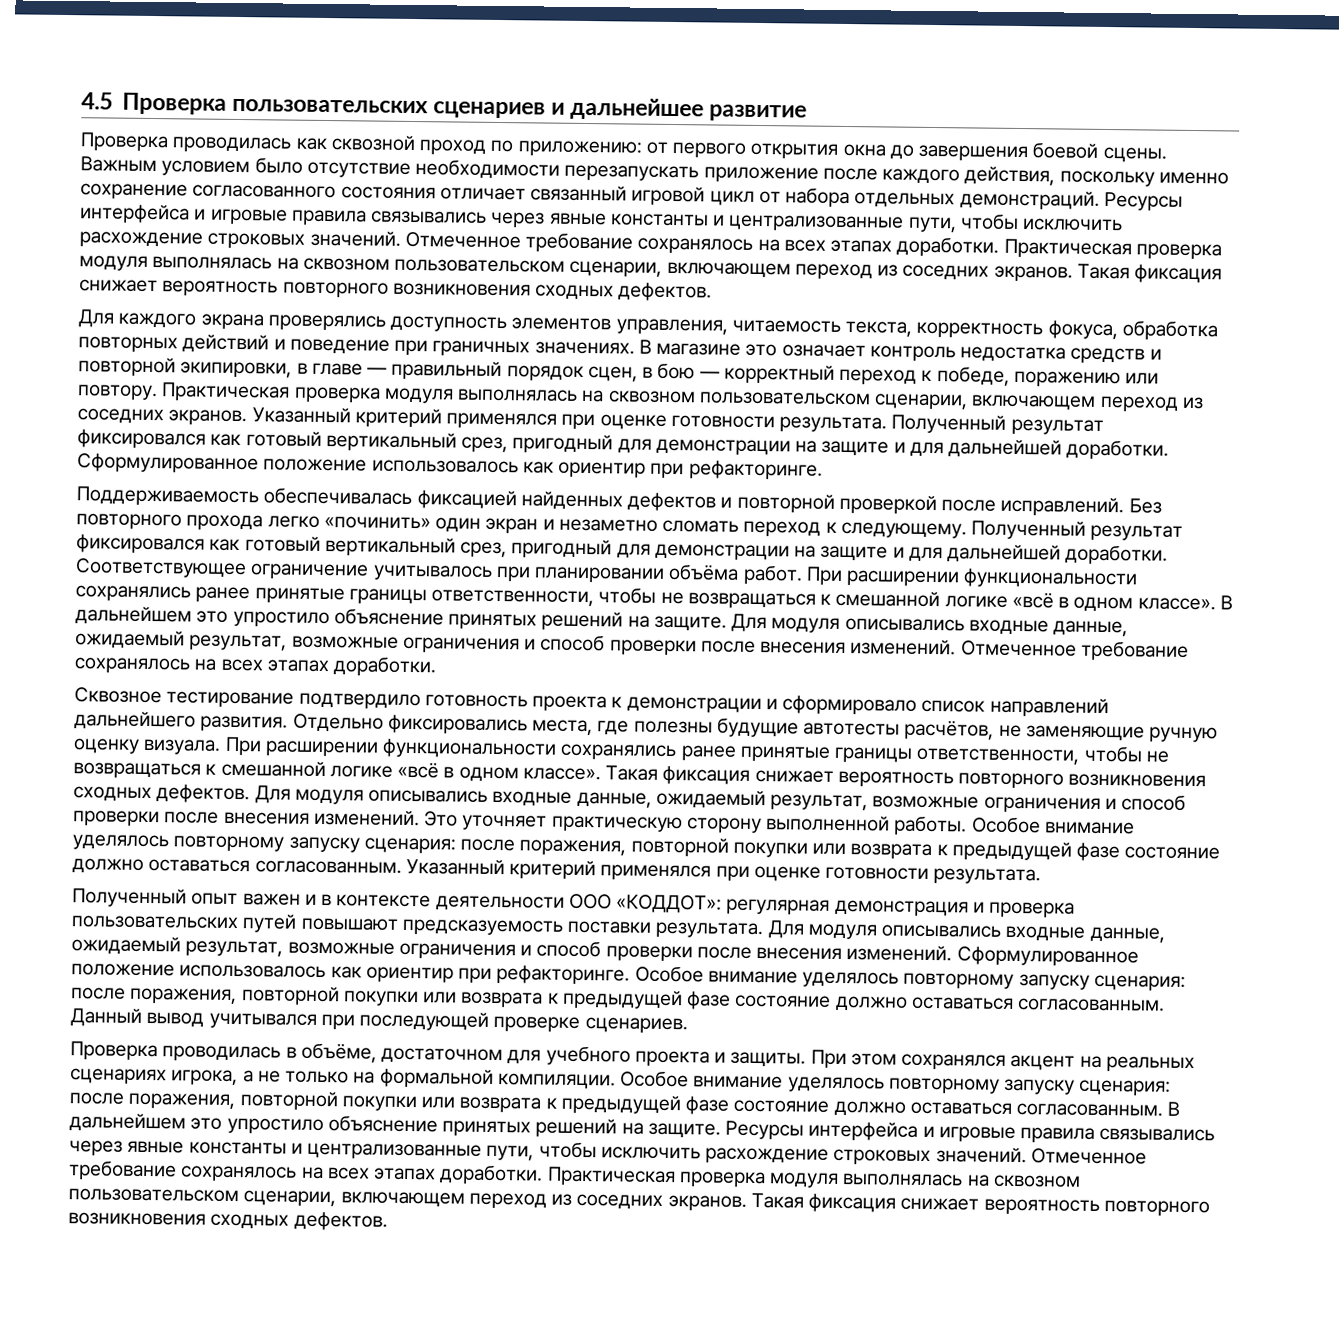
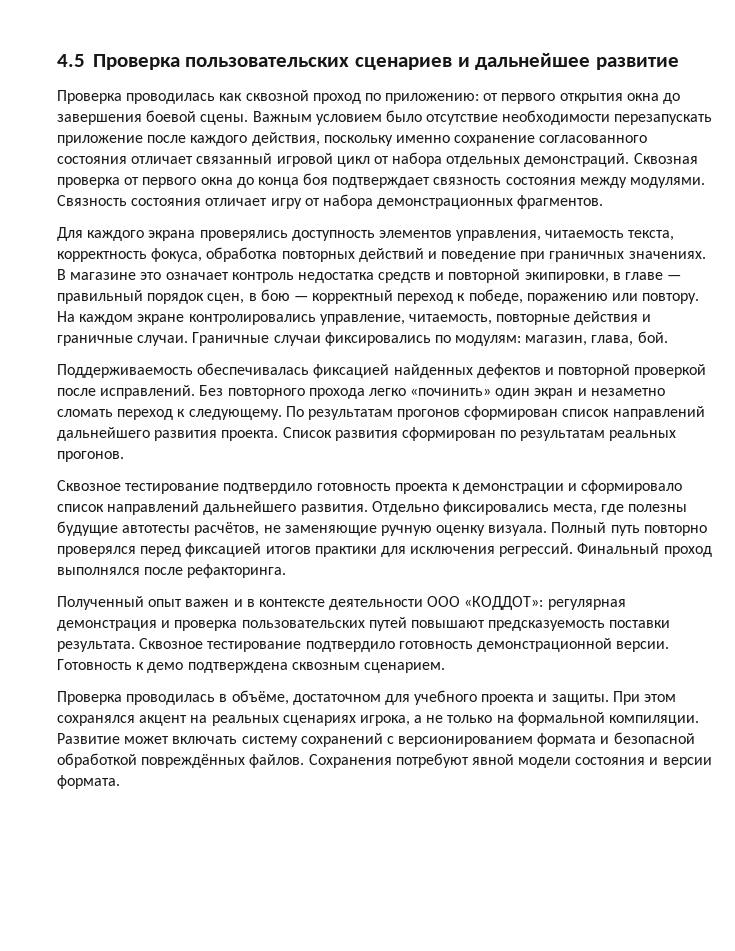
- Важным условием было отсутствие необходимости перезапускать приложение после каждого действия, поскольку именно сохранение согласованного состояния отличает связанный игровой цикл от набора отдельных демонстраций. Ресурсы интерфейса и игровые правила связывались через явные константы и централизованные пути, чтобы исключить расхождение строковых значений. Отмеченное требование сохранялось на всех этапах доработки. Практическая проверка модуля выполнялась на сквозном пользовательском сценарии, включающем переход из соседних экранов. Такая фиксация снижает вероятность повторного возникновения сходных дефектов.
+ Важным условием было отсутствие необходимости перезапускать приложение после каждого действия, поскольку именно сохранение согласованного состояния отличает связанный игровой цикл от набора отдельных демонстраций. Сквозная проверка от первого окна до конца боя подтверждает связность состояния между модулями. Связность состояния отличает игру от набора демонстрационных фрагментов.
- Практическая проверка модуля выполнялась на сквозном пользовательском сценарии, включающем переход из соседних экранов. Указанный критерий применялся при оценке готовности результата. Полученный результат фиксировался как готовый вертикальный срез, пригодный для демонстрации на защите и для дальнейшей доработки. Сформулированное положение использовалось как ориентир при рефакторинге.
+ На каждом экране контролировались управление, читаемость, повторные действия и граничные случаи. Граничные случаи фиксировались по модулям: магазин, глава, бой.
- Полученный результат фиксировался как готовый вертикальный срез, пригодный для демонстрации на защите и для дальнейшей доработки. Соответствующее ограничение учитывалось при планировании объёма работ. При расширении функциональности сохранялись ранее принятые границы ответственности, чтобы не возвращаться к смешанной логике «всё в одном классе». В дальнейшем это упростило объяснение принятых решений на защите. Для модуля описывались входные данные, ожидаемый результат, возможные ограничения и способ проверки после внесения изменений. Отмеченное требование сохранялось на всех этапах доработки.
+ По результатам прогонов сформирован список направлений дальнейшего развития проекта. Список развития сформирован по результатам реальных прогонов.
- При расширении функциональности сохранялись ранее принятые границы ответственности, чтобы не возвращаться к смешанной логике «всё в одном классе». Такая фиксация снижает вероятность повторного возникновения сходных дефектов. Для модуля описывались входные данные, ожидаемый результат, возможные ограничения и способ проверки после внесения изменений. Это уточняет практическую сторону выполненной работы. Особое внимание уделялось повторному запуску сценария: после поражения, повторной покупки или возврата к предыдущей фазе состояние должно оставаться согласованным. Указанный критерий применялся при оценке готовности результата.
+ Полный путь повторно проверялся перед фиксацией итогов практики для исключения регрессий. Финальный проход выполнялся после рефакторинга.
- Для модуля описывались входные данные, ожидаемый результат, возможные ограничения и способ проверки после внесения изменений. Сформулированное положение использовалось как ориентир при рефакторинге. Особое внимание уделялось повторному запуску сценария: после поражения, повторной покупки или возврата к предыдущей фазе состояние должно оставаться согласованным. Данный вывод учитывался при последующей проверке сценариев.
+ Сквозное тестирование подтвердило готовность демонстрационной версии. Готовность к демо подтверждена сквозным сценарием.
- Особое внимание уделялось повторному запуску сценария: после поражения, повторной покупки или возврата к предыдущей фазе состояние должно оставаться согласованным. В дальнейшем это упростило объяснение принятых решений на защите. Ресурсы интерфейса и игровые правила связывались через явные константы и централизованные пути, чтобы исключить расхождение строковых значений. Отмеченное требование сохранялось на всех этапах доработки. Практическая проверка модуля выполнялась на сквозном пользовательском сценарии, включающем переход из соседних экранов. Такая фиксация снижает вероятность повторного возникновения сходных дефектов.
+ Развитие может включать систему сохранений с версионированием формата и безопасной обработкой повреждённых файлов. Сохранения потребуют явной модели состояния и версии формата.

